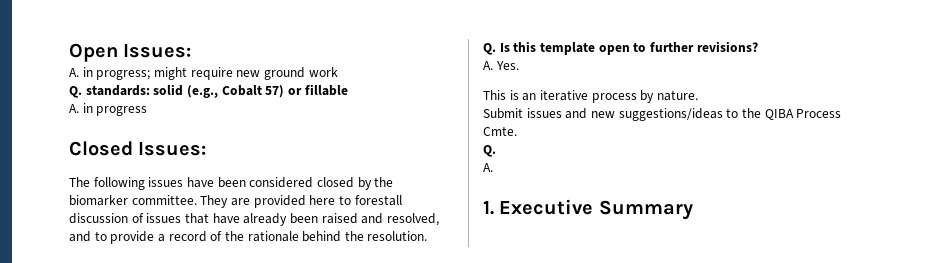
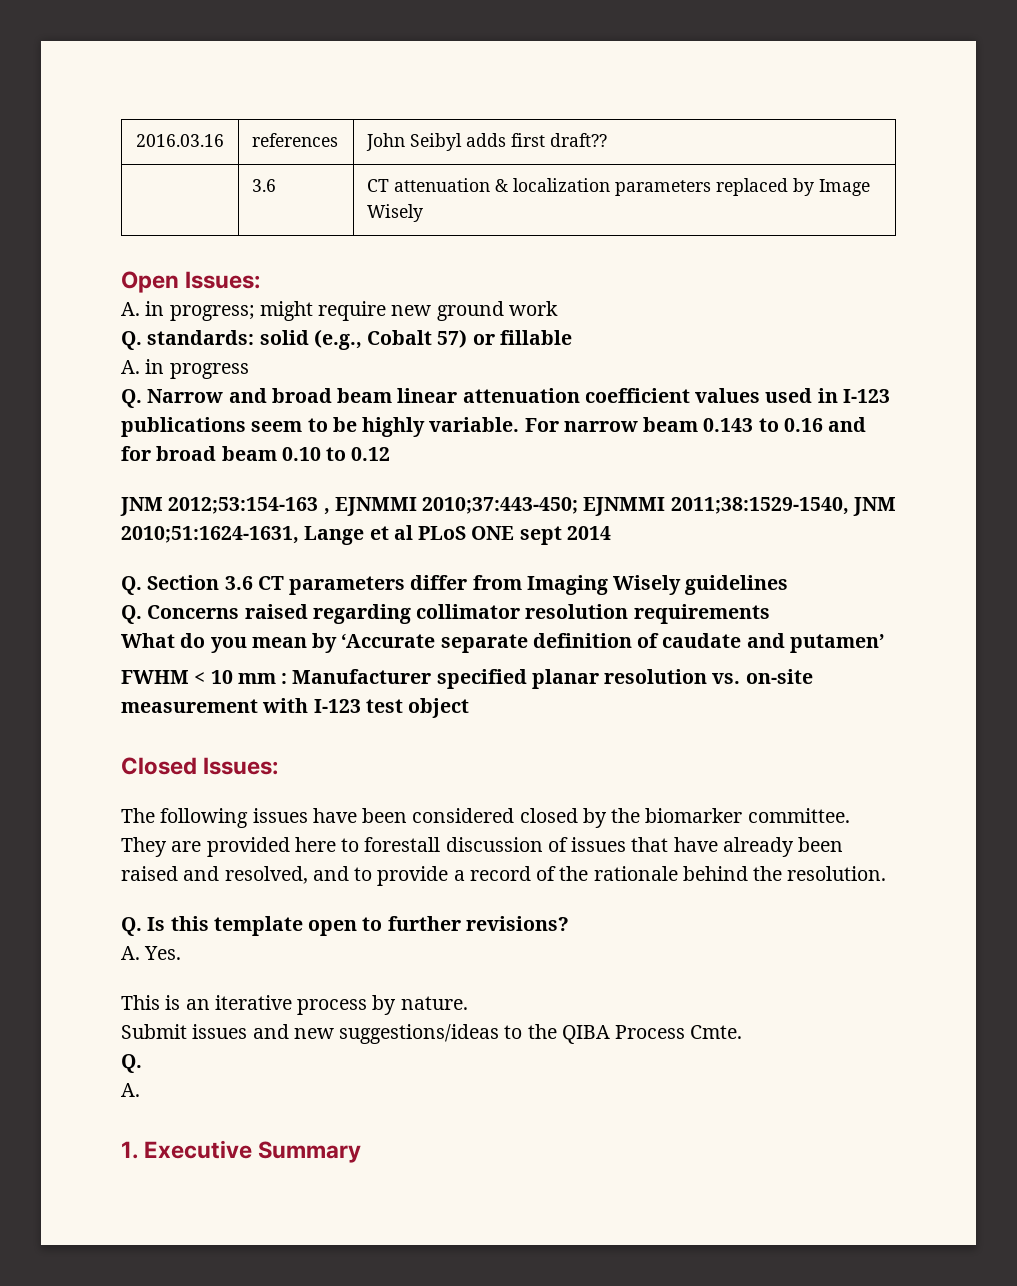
+ 2016.03.16 | references | John Seibyl adds first draft??
+ | 3.6 | CT attenuation & localization parameters replaced by Image Wisely
+ Q. Narrow and broad beam linear attenuation coefficient values used in I-123 publications seem to be highly variable. For narrow beam 0.143 to 0.16 and for broad beam 0.10 to 0.12
+ JNM 2012;53:154-163 , EJNMMI 2010;37:443-450; EJNMMI 2011;38:1529-1540, JNM 2010;51:1624-1631, Lange et al PLoS ONE sept 2014
+ Q. Section 3.6 CT parameters differ from Imaging Wisely guidelines
+ Q. Concerns raised regarding collimator resolution requirements
+ What do you mean by ‘Accurate separate definition of caudate and putamen’
+ FWHM < 10 mm : Manufacturer specified planar resolution vs. on-site measurement with I-123 test object

